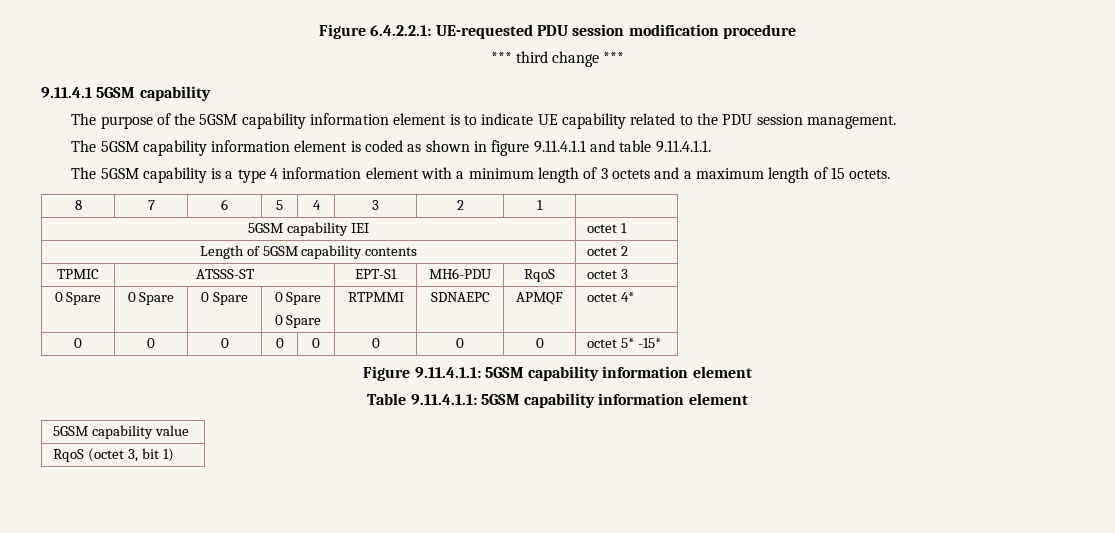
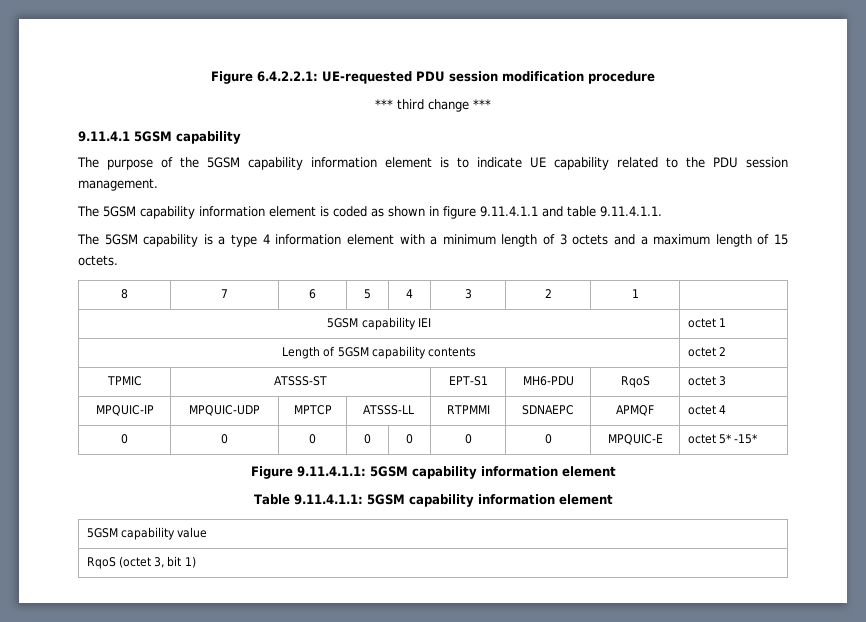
- 0 Spare | 0 Spare | 0 Spare | 0 Spare
- 0 Spare | RTPMMI | SDNAEPC | APMQF | octet 4*
- 0 | 0 | 0 | 0 | 0 | 0 | 0 | 0 | octet 5* -15*
+ MPQUIC-IP | MPQUIC-UDP | MPTCP | ATSSS-LL | RTPMMI | SDNAEPC | APMQF | octet 4
+ 0 | 0 | 0 | 0 | 0 | 0 | 0 | MPQUIC-E | octet 5* -15*

